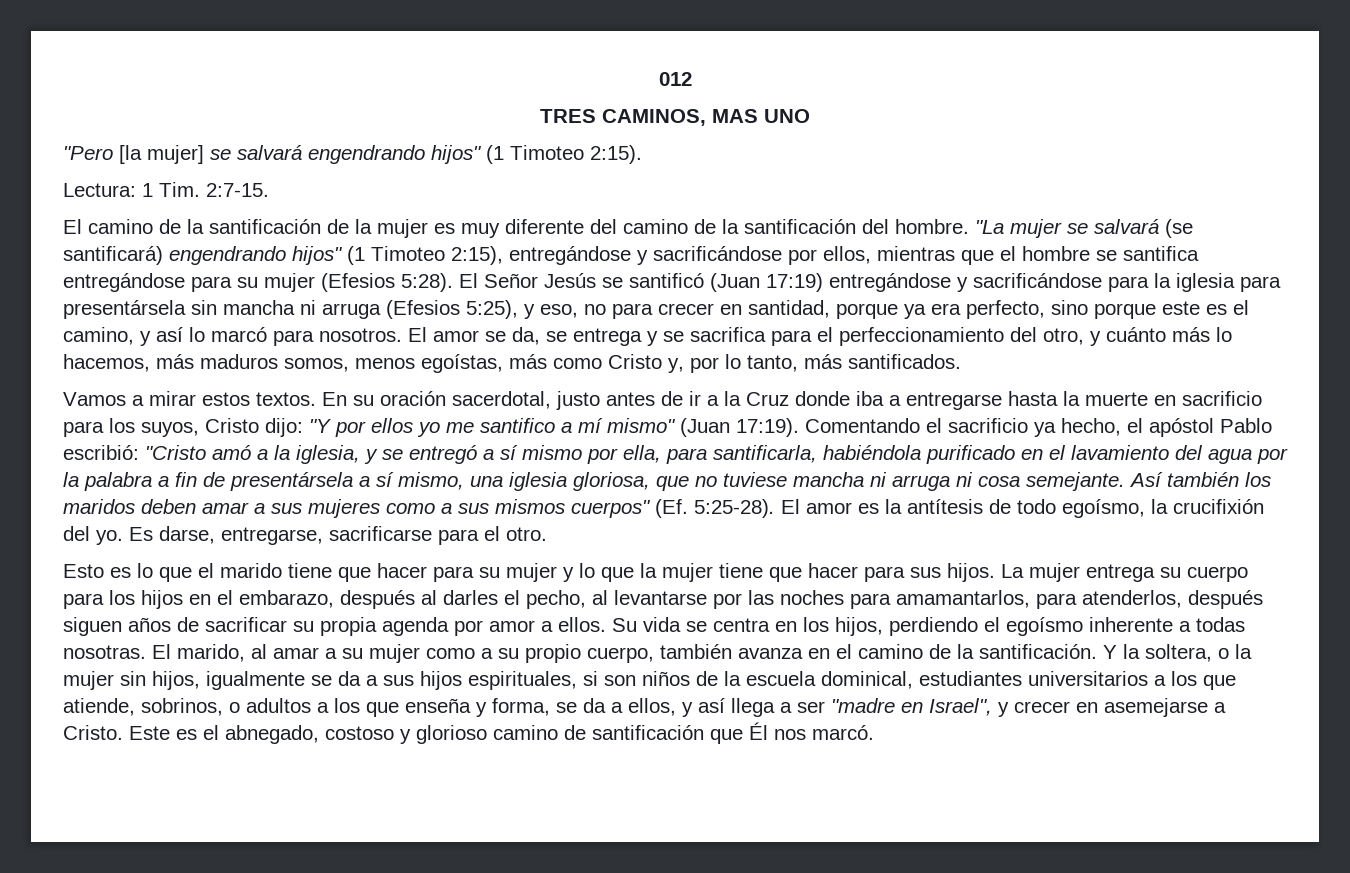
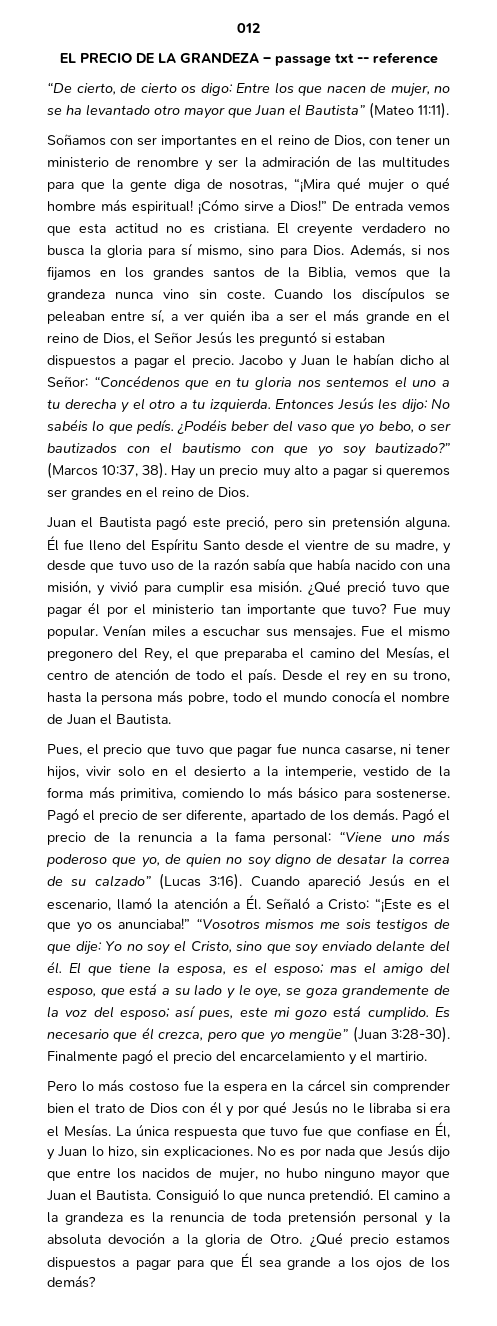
- TRES CAMINOS, MAS UNO
- "Pero [la mujer] se salvará engendrando hijos" (1 Timoteo 2:15).
- Lectura: 1 Tim. 2:7-15.
- El camino de la santificación de la mujer es muy diferente del camino de la santificación del hombre. "La mujer se salvará (se santificará) engendrando hijos" (1 Timoteo 2:15), entregándose y sacrificándose por ellos, mientras que el hombre se santifica entregándose para su mujer (Efesios 5:28). El Señor Jesús se santificó (Juan 17:19) entregándose y sacrificándose para la iglesia para presentársela sin mancha ni arruga (Efesios 5:25), y eso, no para crecer en santidad, porque ya era perfecto, sino porque este es el camino, y así lo marcó para nosotros. El amor se da, se entrega y se sacrifica para el perfeccionamiento del otro, y cuánto más lo hacemos, más maduros somos, menos egoístas, más como Cristo y, por lo tanto, más santificados.
- Vamos a mirar estos textos. En su oración sacerdotal, justo antes de ir a la Cruz donde iba a entregarse hasta la muerte en sacrificio para los suyos, Cristo dijo: "Y por ellos yo me santifico a mí mismo" (Juan 17:19). Comentando el sacrificio ya hecho, el apóstol Pablo escribió: "Cristo amó a la iglesia, y se entregó a sí mismo por ella, para santificarla, habiéndola purificado en el lavamiento del agua por la palabra a fin de presentársela a sí mismo, una iglesia gloriosa, que no tuviese mancha ni arruga ni cosa semejante. Así también los maridos deben amar a sus mujeres como a sus mismos cuerpos" (Ef. 5:25-28). El amor es la antítesis de todo egoísmo, la crucifixión del yo. Es darse, entregarse, sacrificarse para el otro.
- Esto es lo que el marido tiene que hacer para su mujer y lo que la mujer tiene que hacer para sus hijos. La mujer entrega su cuerpo para los hijos en el embarazo, después al darles el pecho, al levantarse por las noches para amamantarlos, para atenderlos, después siguen años de sacrificar su propia agenda por amor a ellos. Su vida se centra en los hijos, perdiendo el egoísmo inherente a todas nosotras. El marido, al amar a su mujer como a su propio cuerpo, también avanza en el camino de la santificación. Y la soltera, o la mujer sin hijos, igualmente se da a sus hijos espirituales, si son niños de la escuela dominical, estudiantes universitarios a los que atiende, sobrinos, o adultos a los que enseña y forma, se da a ellos, y así llega a ser "madre en Israel", y crecer en asemejarse a Cristo. Este es el abnegado, costoso y glorioso camino de santificación que Él nos marcó.
+ EL PRECIO DE LA GRANDEZA – passage txt -- reference
+ “De cierto, de cierto os digo: Entre los que nacen de mujer, no se ha levantado otro mayor que Juan el Bautista” (Mateo 11:11).
+ Soñamos con ser importantes en el reino de Dios, con tener un ministerio de renombre y ser la admiración de las multitudes para que la gente diga de nosotras, “¡Mira qué mujer o qué hombre más espiritual! ¡Cómo sirve a Dios!” De entrada vemos que esta actitud no es cristiana. El creyente verdadero no busca la gloria para sí mismo, sino para Dios. Además, si nos fijamos en los grandes santos de la Biblia, vemos que la grandeza nunca vino sin coste. Cuando los discípulos se peleaban entre sí, a ver quién iba a ser el más grande en el reino de Dios, el Señor Jesús les preguntó si estaban dispuestos a pagar el precio. Jacobo y Juan le habían dicho al Señor: “Concédenos que en tu gloria nos sentemos el uno a tu derecha y el otro a tu izquierda. Entonces Jesús les dijo: No sabéis lo que pedís. ¿Podéis beber del vaso que yo bebo, o ser bautizados con el bautismo con que yo soy bautizado?” (Marcos 10:37, 38). Hay un precio muy alto a pagar si queremos ser grandes en el reino de Dios.
+ Juan el Bautista pagó este preció, pero sin pretensión alguna. Él fue lleno del Espíritu Santo desde el vientre de su madre, y desde que tuvo uso de la razón sabía que había nacido con una misión, y vivió para cumplir esa misión. ¿Qué preció tuvo que pagar él por el ministerio tan importante que tuvo? Fue muy popular. Venían miles a escuchar sus mensajes. Fue el mismo pregonero del Rey, el que preparaba el camino del Mesías, el centro de atención de todo el país. Desde el rey en su trono, hasta la persona más pobre, todo el mundo conocía el nombre de Juan el Bautista.
+ Pues, el precio que tuvo que pagar fue nunca casarse, ni tener hijos, vivir solo en el desierto a la intemperie, vestido de la forma más primitiva, comiendo lo más básico para sostenerse. Pagó el precio de ser diferente, apartado de los demás. Pagó el precio de la renuncia a la fama personal: “Viene uno más poderoso que yo, de quien no soy digno de desatar la correa de su calzado” (Lucas 3:16). Cuando apareció Jesús en el escenario, llamó la atención a Él. Señaló a Cristo: “¡Este es el que yo os anunciaba!” “Vosotros mismos me sois testigos de que dije: Yo no soy el Cristo, sino que soy enviado delante del él. El que tiene la esposa, es el esposo; mas el amigo del esposo, que está a su lado y le oye, se goza grandemente de la voz del esposo; así pues, este mi gozo está cumplido. Es necesario que él crezca, pero que yo mengüe” (Juan 3:28-30). Finalmente pagó el precio del encarcelamiento y el martirio.
+ Pero lo más costoso fue la espera en la cárcel sin comprender bien el trato de Dios con él y por qué Jesús no le libraba si era el Mesías. La única respuesta que tuvo fue que confiase en Él, y Juan lo hizo, sin explicaciones. No es por nada que Jesús dijo que entre los nacidos de mujer, no hubo ninguno mayor que Juan el Bautista. Consiguió lo que nunca pretendió. El camino a la grandeza es la renuncia de toda pretensión personal y la absoluta devoción a la gloria de Otro. ¿Qué precio estamos dispuestos a pagar para que Él sea grande a los ojos de los demás?

